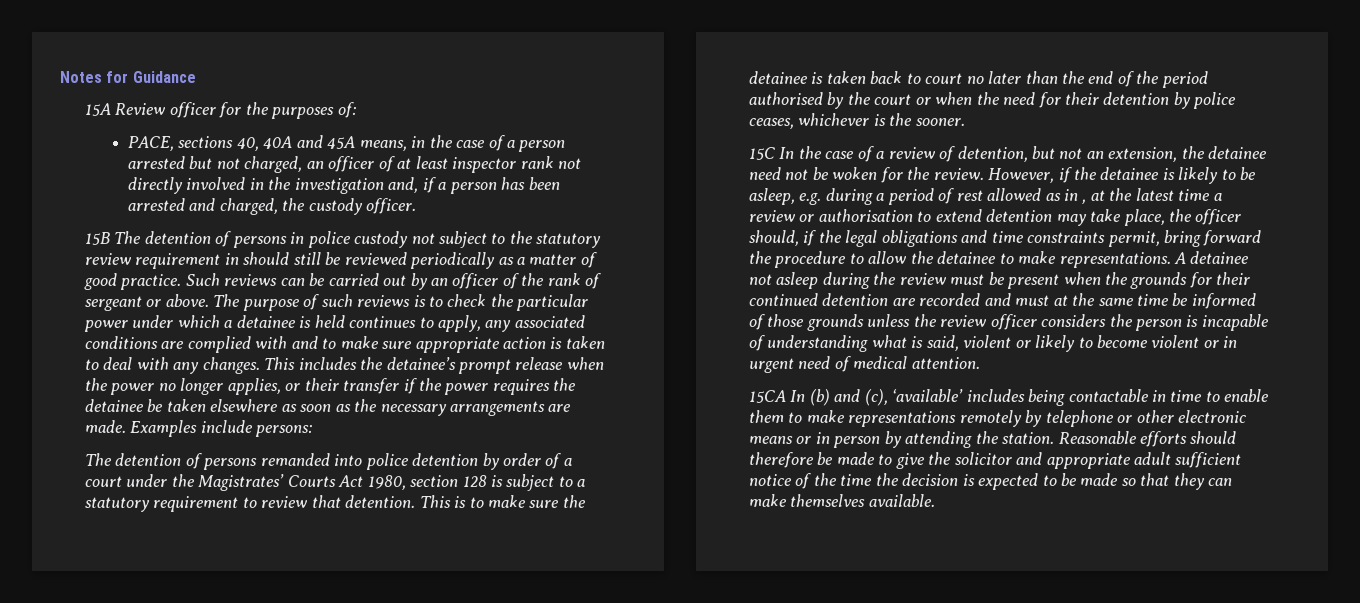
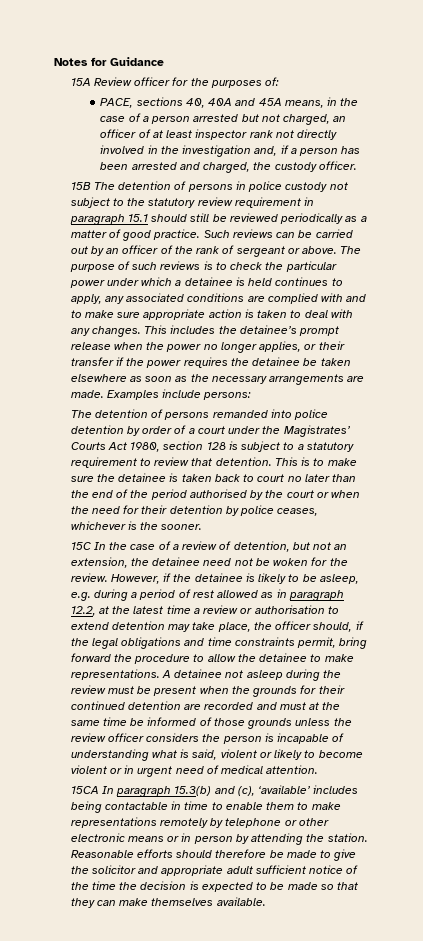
- 15B The detention of persons in police custody not subject to the statutory review requirement in should still be reviewed periodically as a matter of good practice.
+ 15B The detention of persons in police custody not subject to the statutory review requirement in paragraph 15.1 should still be reviewed periodically as a matter of good practice.
- However, if the detainee is likely to be asleep, e.g. during a period of rest allowed as in , at the latest time a review or authorisation to extend detention may take place, the officer should, if the legal obligations and time constraints permit, bring forward the procedure to allow the detainee to make representations.
+ However, if the detainee is likely to be asleep, e.g. during a period of rest allowed as in paragraph 12.2, at the latest time a review or authorisation to extend detention may take place, the officer should, if the legal obligations and time constraints permit, bring forward the procedure to allow the detainee to make representations.
- 15CA In (b) and (c), ‘available’ includes being contactable in time to enable them to make representations remotely by telephone or other electronic means or in person by attending the station.
+ 15CA In paragraph 15.3(b) and (c), ‘available’ includes being contactable in time to enable them to make representations remotely by telephone or other electronic means or in person by attending the station.

